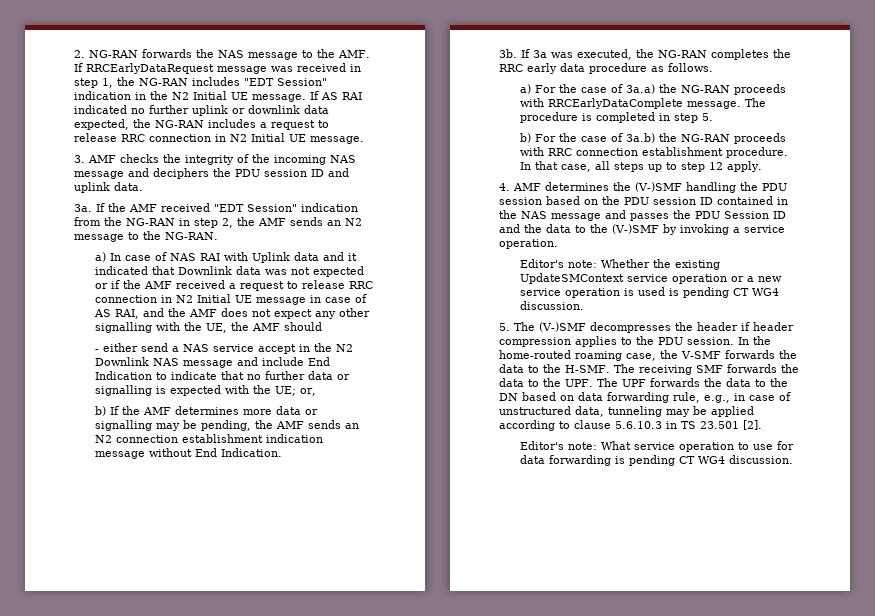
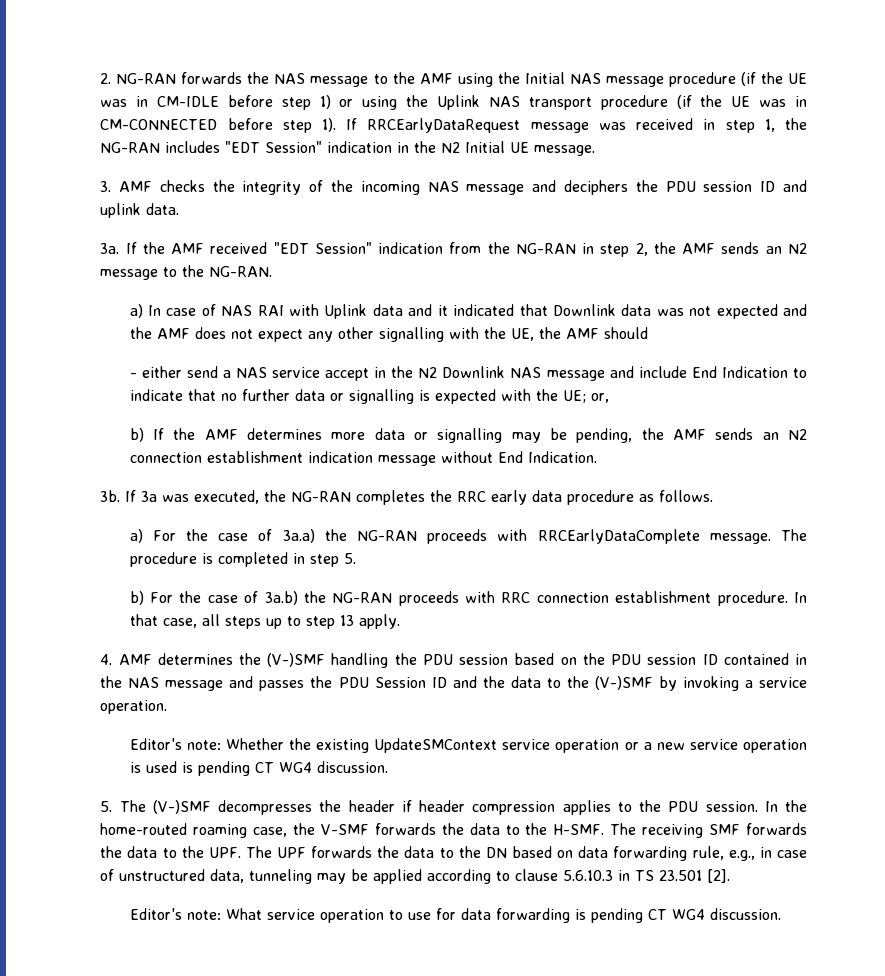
- 2. NG-RAN forwards the NAS message to the AMF. If RRCEarlyDataRequest message was received in step 1, the NG-RAN includes "EDT Session" indication in the N2 Initial UE message. If AS RAI indicated no further uplink or downlink data expected, the NG-RAN includes a request to release RRC connection in N2 Initial UE message.
+ 2. NG-RAN forwards the NAS message to the AMF using the Initial NAS message procedure (if the UE was in CM-IDLE before step 1) or using the Uplink NAS transport procedure (if the UE was in CM-CONNECTED before step 1). If RRCEarlyDataRequest message was received in step 1, the NG-RAN includes "EDT Session" indication in the N2 Initial UE message.
- a) In case of NAS RAI with Uplink data and it indicated that Downlink data was not expected or if the AMF received a request to release RRC connection in N2 Initial UE message in case of AS RAI, and the AMF does not expect any other signalling with the UE, the AMF should
+ a) In case of NAS RAI with Uplink data and it indicated that Downlink data was not expected and the AMF does not expect any other signalling with the UE, the AMF should
- In that case, all steps up to step 12 apply.
+ In that case, all steps up to step 13 apply.

